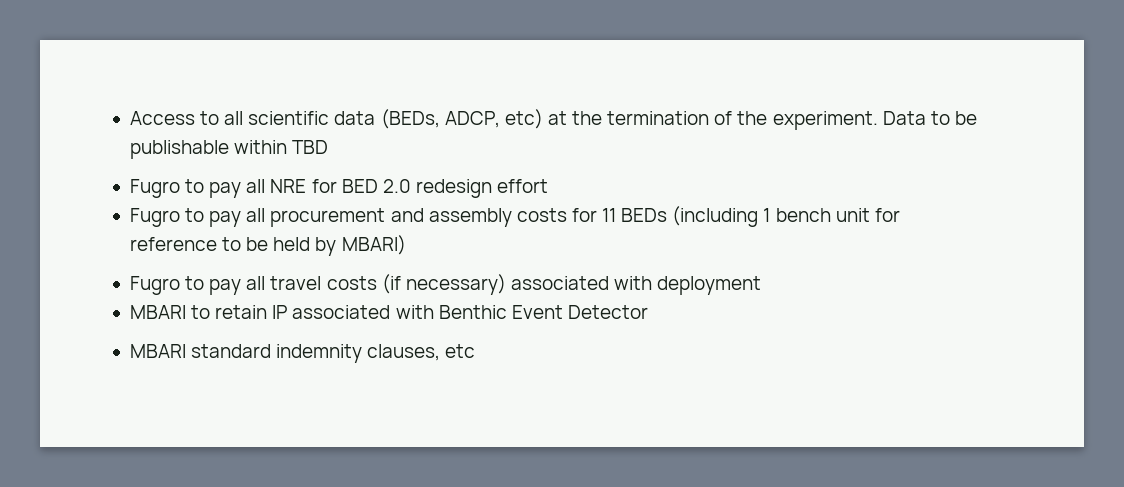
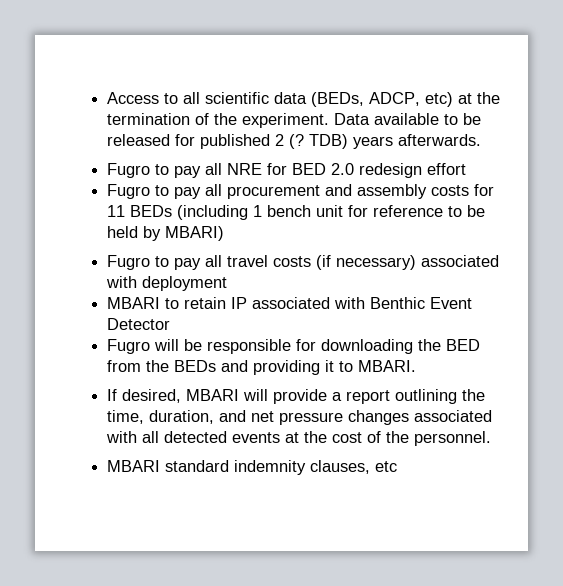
- Data to be publishable within TBD
+ Data available to be released for published 2 (? TDB) years afterwards.
+ Fugro will be responsible for downloading the BED from the BEDs and providing it to MBARI.
+ If desired, MBARI will provide a report outlining the time, duration, and net pressure changes associated with all detected events at the cost of the personnel.

